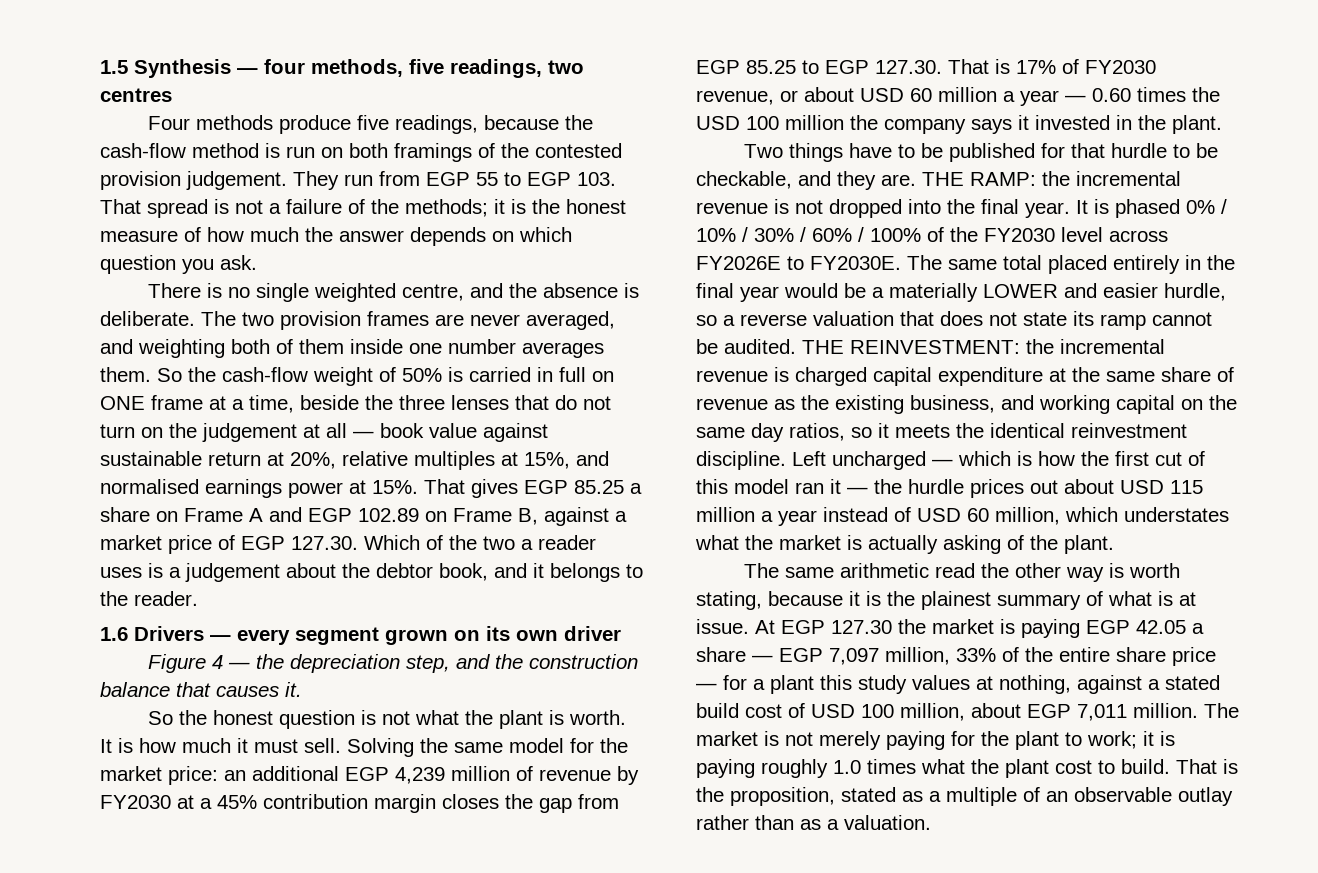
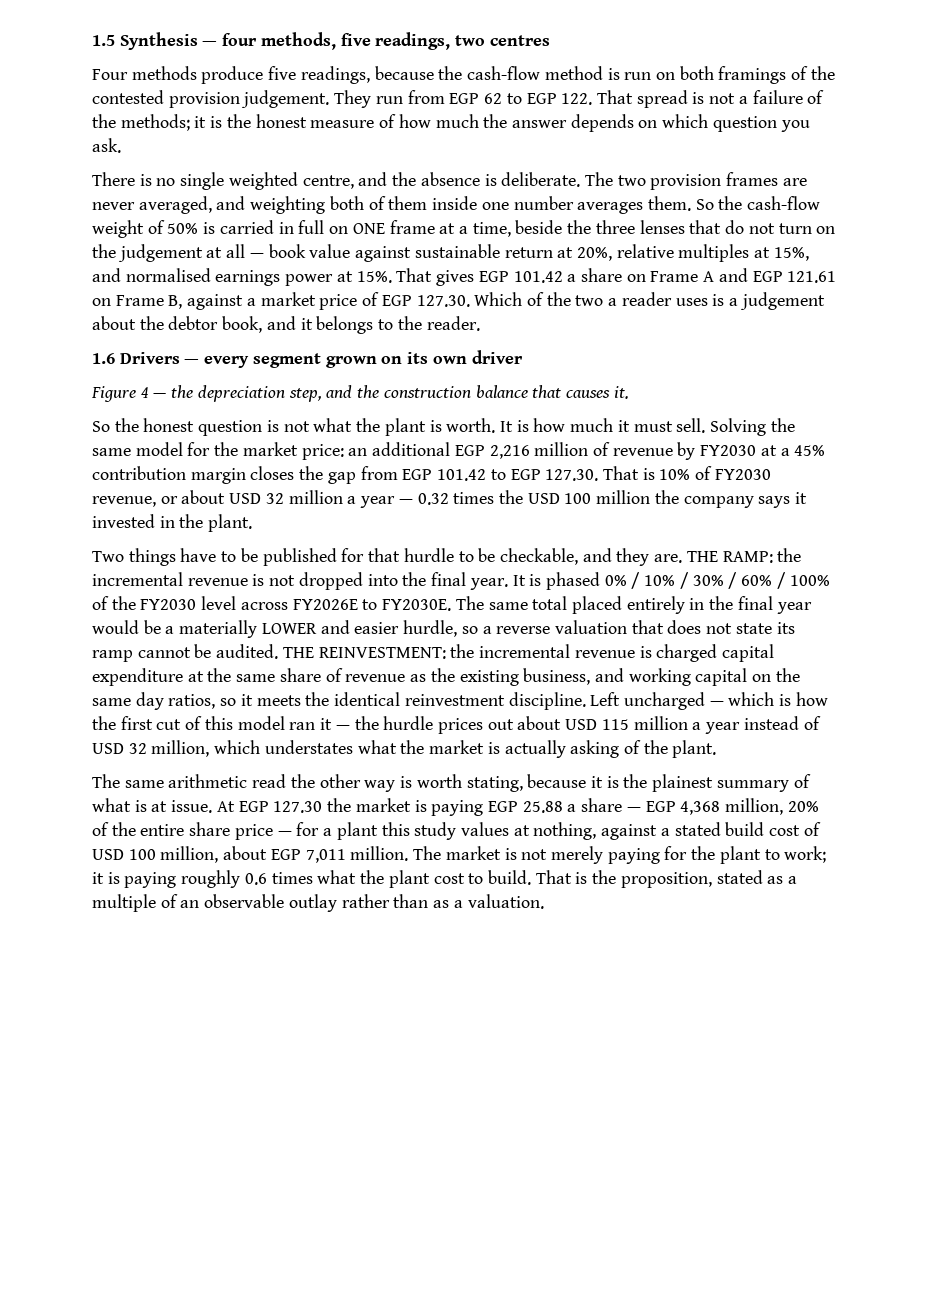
- They run from EGP 55 to EGP 103. That spread is not a failure of the methods; it is the honest measure of how much the answer depends on which question you ask.
+ They run from EGP 62 to EGP 122. That spread is not a failure of the methods; it is the honest measure of how much the answer depends on which question you ask.
- That gives EGP 85.25 a share on Frame A and EGP 102.89 on Frame B, against a market price of EGP 127.30. Which of the two a reader uses is a judgement about the debtor book, and it belongs to the reader.
+ That gives EGP 101.42 a share on Frame A and EGP 121.61 on Frame B, against a market price of EGP 127.30. Which of the two a reader uses is a judgement about the debtor book, and it belongs to the reader.
- Solving the same model for the market price: an additional EGP 4,239 million of revenue by FY2030 at a 45% contribution margin closes the gap from EGP 85.25 to EGP 127.30. That is 17% of FY2030 revenue, or about USD 60 million a year — 0.60 times the USD 100 million the company says it invested in the plant.
+ Solving the same model for the market price: an additional EGP 2,216 million of revenue by FY2030 at a 45% contribution margin closes the gap from EGP 101.42 to EGP 127.30. That is 10% of FY2030 revenue, or about USD 32 million a year — 0.32 times the USD 100 million the company says it invested in the plant.
- Left uncharged — which is how the first cut of this model ran it — the hurdle prices out about USD 115 million a year instead of USD 60 million, which understates what the market is actually asking of the plant.
+ Left uncharged — which is how the first cut of this model ran it — the hurdle prices out about USD 115 million a year instead of USD 32 million, which understates what the market is actually asking of the plant.
- At EGP 127.30 the market is paying EGP 42.05 a share — EGP 7,097 million, 33% of the entire share price — for a plant this study values at nothing, against a stated build cost of USD 100 million, about EGP 7,011 million.
+ At EGP 127.30 the market is paying EGP 25.88 a share — EGP 4,368 million, 20% of the entire share price — for a plant this study values at nothing, against a stated build cost of USD 100 million, about EGP 7,011 million.
- The market is not merely paying for the plant to work; it is paying roughly 1.0 times what the plant cost to build.
+ The market is not merely paying for the plant to work; it is paying roughly 0.6 times what the plant cost to build.

